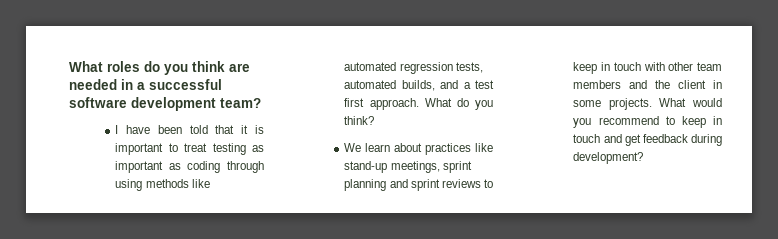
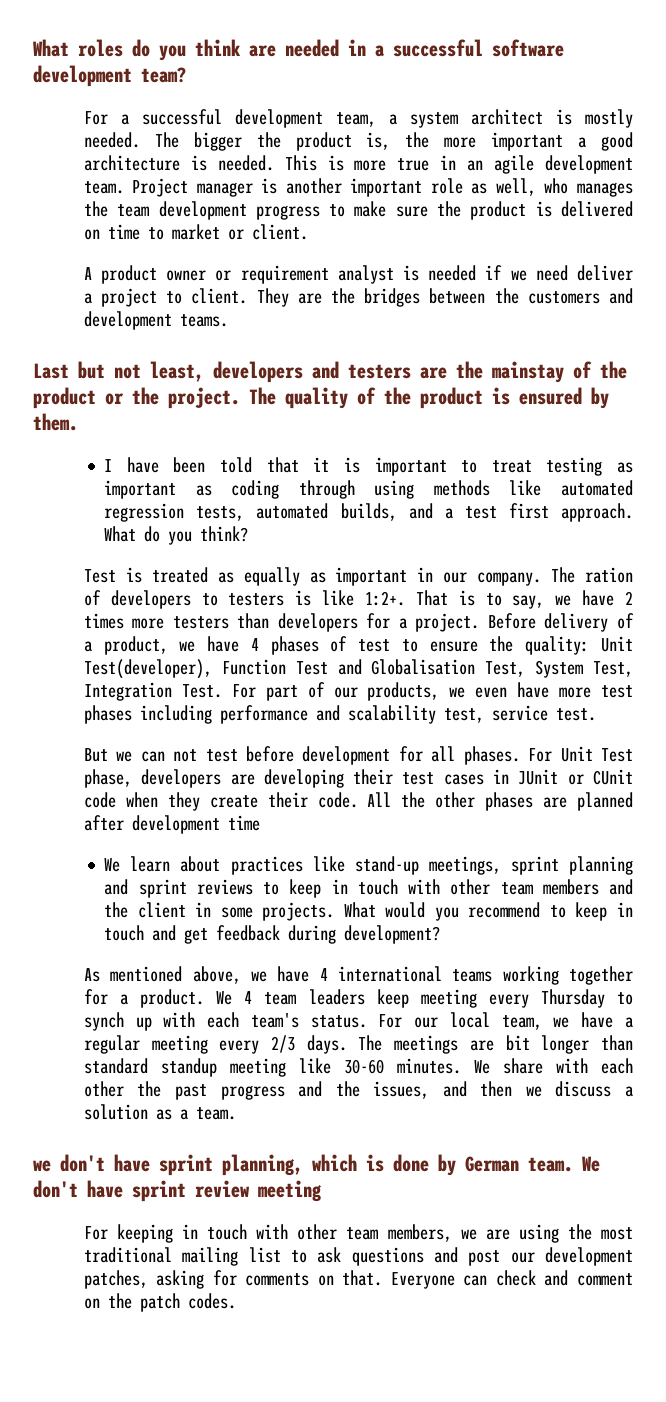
+ For a successful development team, a system architect is mostly needed. The bigger the product is, the more important a good architecture is needed. This is more true in an agile development team. Project manager is another important role as well, who manages the team development progress to make sure the product is delivered on time to market or client.
+ A product owner or requirement analyst is needed if we need deliver a project to client. They are the bridges between the customers and development teams.
+ Last but not least, developers and testers are the mainstay of the product or the project. The quality of the product is ensured by them.
+ Test is treated as equally as important in our company. The ration of developers to testers is like 1:2+. That is to say, we have 2 times more testers than developers for a project. Before delivery of a product, we have 4 phases of test to ensure the quality: Unit Test(developer), Function Test and Globalisation Test, System Test, Integration Test. For part of our products, we even have more test phases including performance and scalability test, service test.
+ But we can not test before development for all phases. For Unit Test phase, developers are developing their test cases in JUnit or CUnit code when they create their code. All the other phases are planned after development time
+ As mentioned above, we have 4 international teams working together for a product. We 4 team leaders keep meeting every Thursday to synch up with each team's status. For our local team, we have a regular meeting every 2/3 days. The meetings are bit longer than standard standup meeting like 30-60 minutes. We share with each other the past progress and the issues, and then we discuss a solution as a team.
+ we don't have sprint planning, which is done by German team. We don't have sprint review meeting
+ For keeping in touch with other team members, we are using the most traditional mailing list to ask questions and post our development patches, asking for comments on that. Everyone can check and comment on the patch codes.

